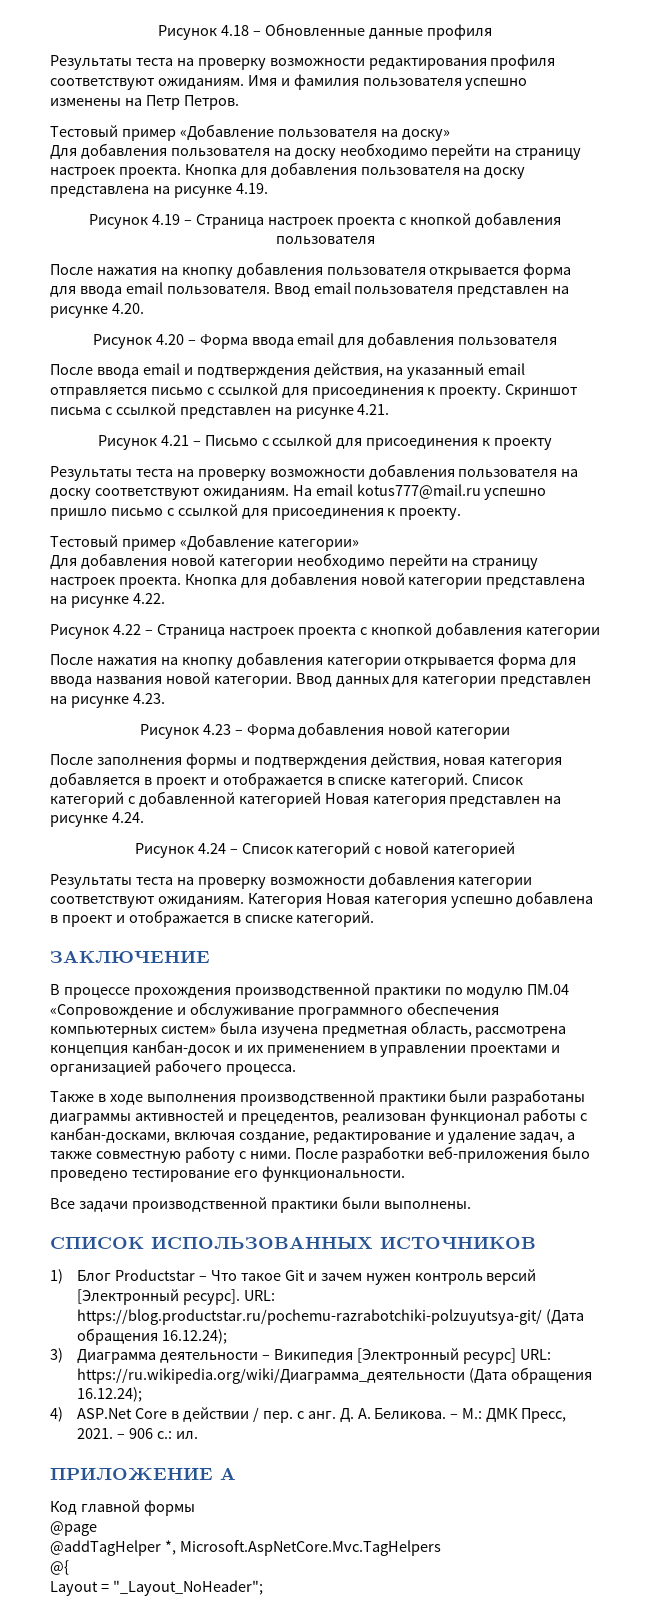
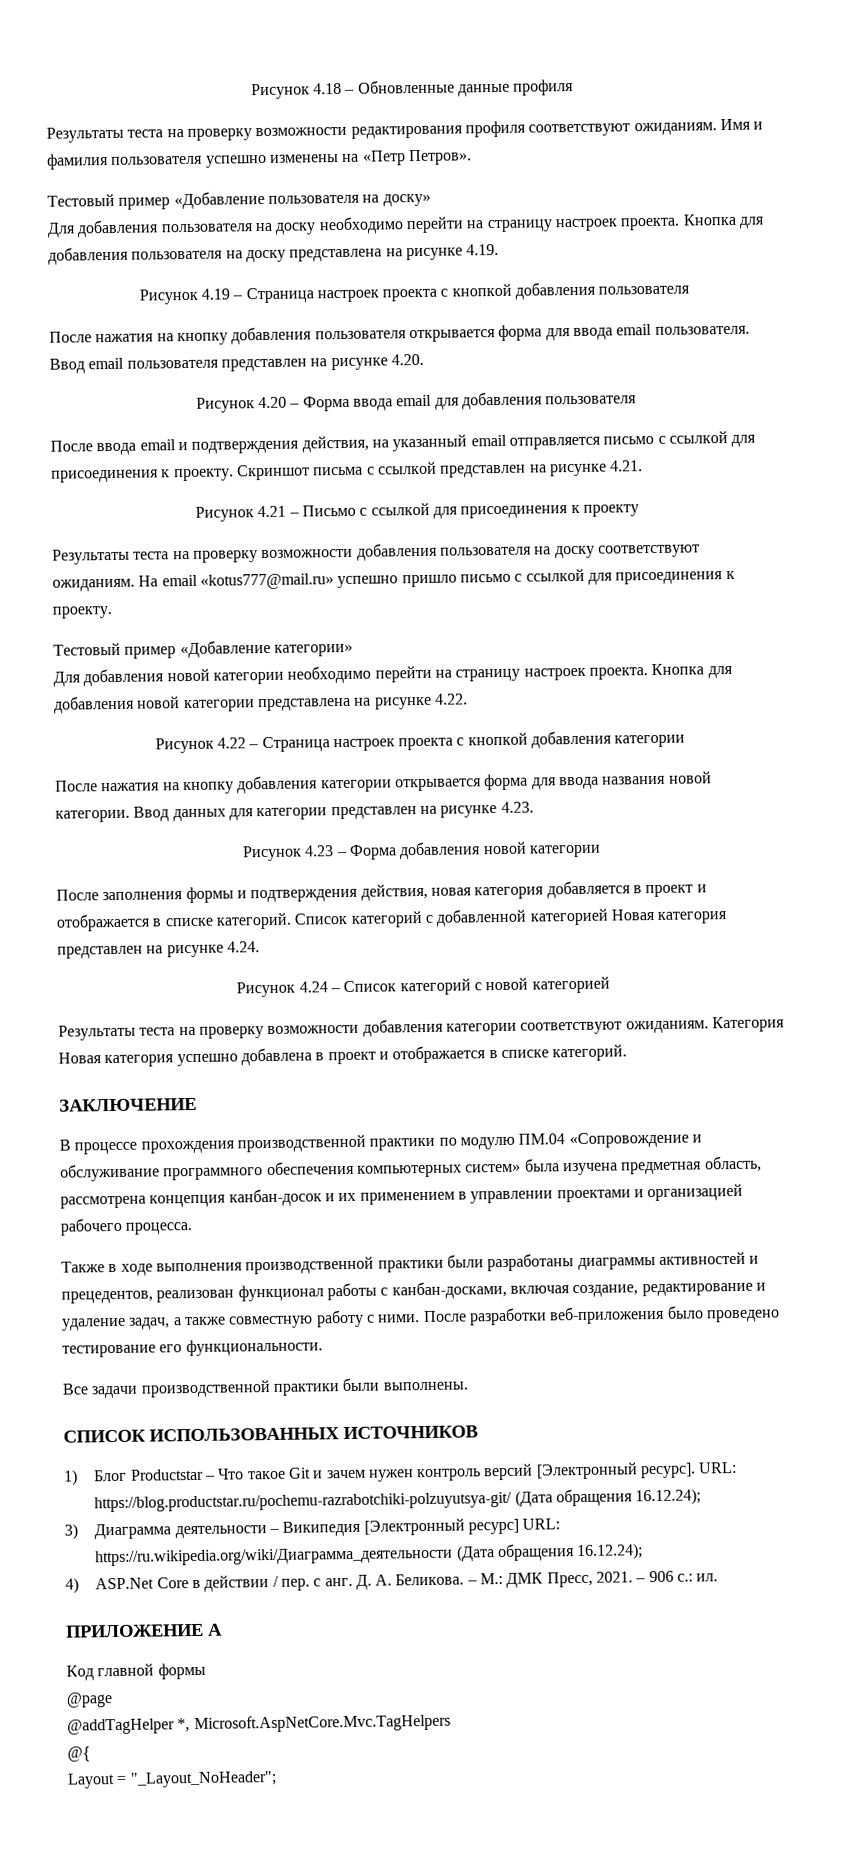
- Имя и фамилия пользователя успешно изменены на Петр Петров.
+ Имя и фамилия пользователя успешно изменены на «Петр Петров».
- На email kotus777@mail.ru успешно пришло письмо с ссылкой для присоединения к проекту.
+ На email «kotus777@mail.ru» успешно пришло письмо с ссылкой для присоединения к проекту.

